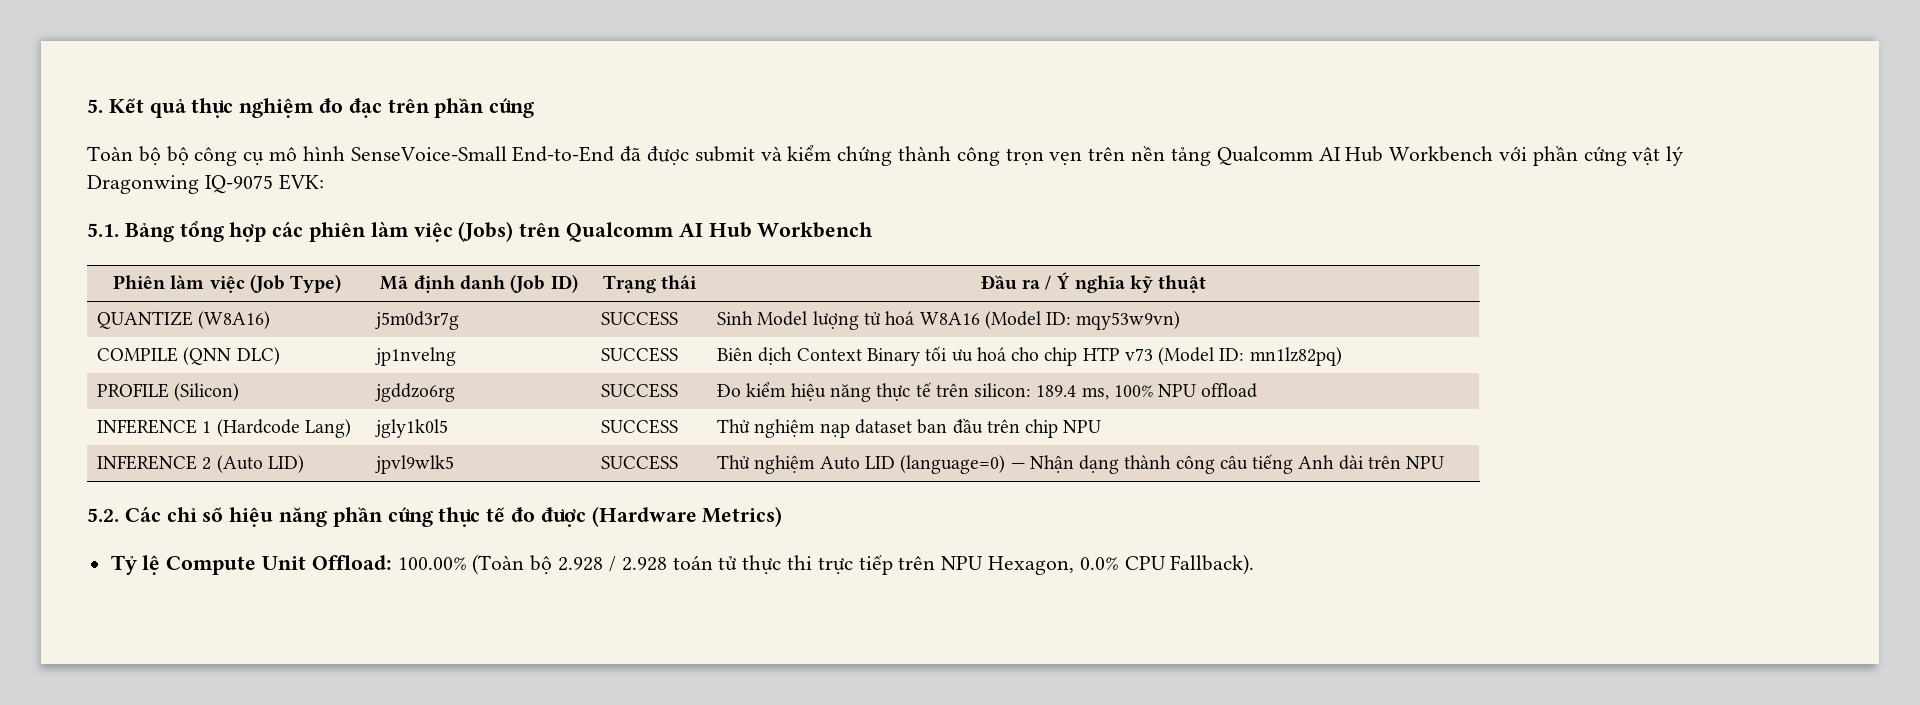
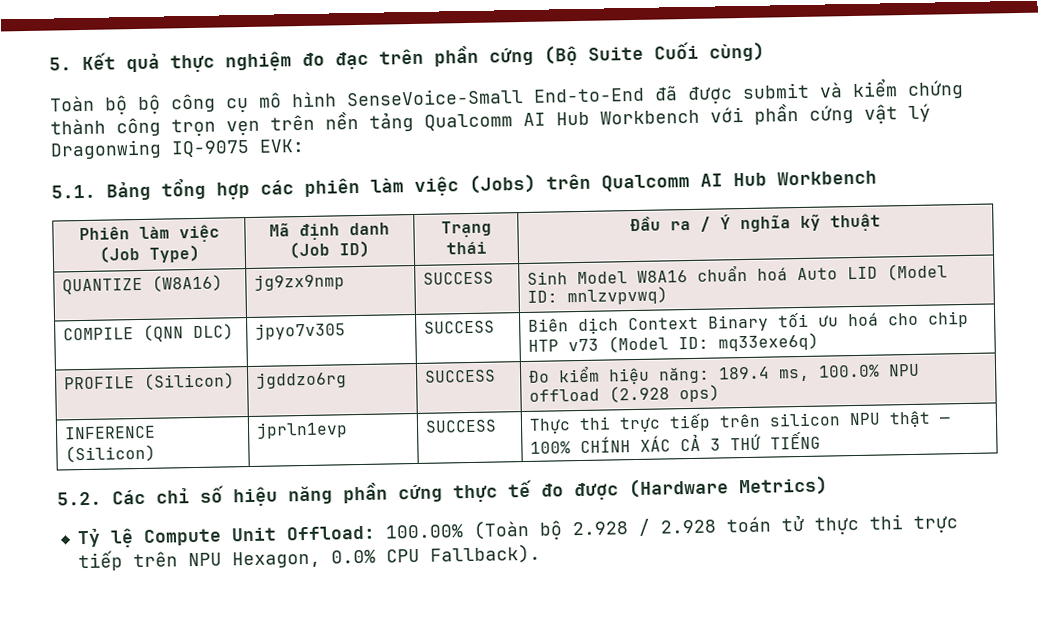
- 5. Kết quả thực nghiệm đo đạc trên phần cứng
+ 5. Kết quả thực nghiệm đo đạc trên phần cứng (Bộ Suite Cuối cùng)
- QUANTIZE (W8A16) | j5m0d3r7g | SUCCESS | Sinh Model lượng tử hoá W8A16 (Model ID: mqy53w9vn)
+ QUANTIZE (W8A16) | jg9zx9nmp | SUCCESS | Sinh Model W8A16 chuẩn hoá Auto LID (Model ID: mnlzvpvwq)
- COMPILE (QNN DLC) | jp1nvelng | SUCCESS | Biên dịch Context Binary tối ưu hoá cho chip HTP v73 (Model ID: mn1lz82pq)
+ COMPILE (QNN DLC) | jpyo7v305 | SUCCESS | Biên dịch Context Binary tối ưu hoá cho chip HTP v73 (Model ID: mq33exe6q)
- PROFILE (Silicon) | jgddzo6rg | SUCCESS | Đo kiểm hiệu năng thực tế trên silicon: 189.4 ms, 100% NPU offload
- INFERENCE 1 (Hardcode Lang) | jgly1k0l5 | SUCCESS | Thử nghiệm nạp dataset ban đầu trên chip NPU
- INFERENCE 2 (Auto LID) | jpvl9wlk5 | SUCCESS | Thử nghiệm Auto LID (language=0) — Nhận dạng thành công câu tiếng Anh dài trên NPU
+ PROFILE (Silicon) | jgddzo6rg | SUCCESS | Đo kiểm hiệu năng: 189.4 ms, 100.0% NPU offload (2.928 ops)
+ INFERENCE (Silicon) | jprln1evp | SUCCESS | Thực thi trực tiếp trên silicon NPU thật — 100% CHÍNH XÁC CẢ 3 THỨ TIẾNG

